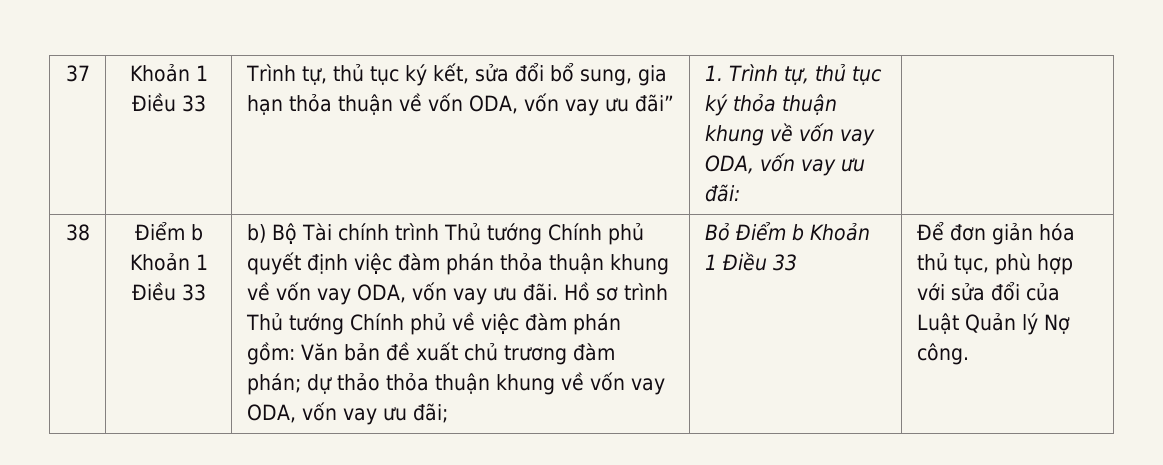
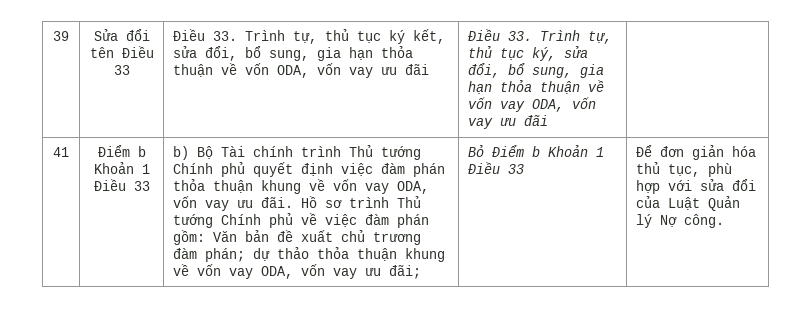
- 37 | Khoản 1 Điều 33 | Trình tự, thủ tục ký kết, sửa đổi bổ sung, gia hạn thỏa thuận về vốn ODA, vốn vay ưu đãi” | 1. Trình tự, thủ tục ký thỏa thuận khung về vốn vay ODA, vốn vay ưu đãi: |
- 38
+ 39 | Sửa đổi tên Điều 33 | Điều 33. Trình tự, thủ tục ký kết, sửa đổi, bổ sung, gia hạn thỏa thuận về vốn ODA, vốn vay ưu đãi | Điều 33. Trình tự, thủ tục ký, sửa đổi, bổ sung, gia hạn thỏa thuận về vốn vay ODA, vốn vay ưu đãi |
+ 41

